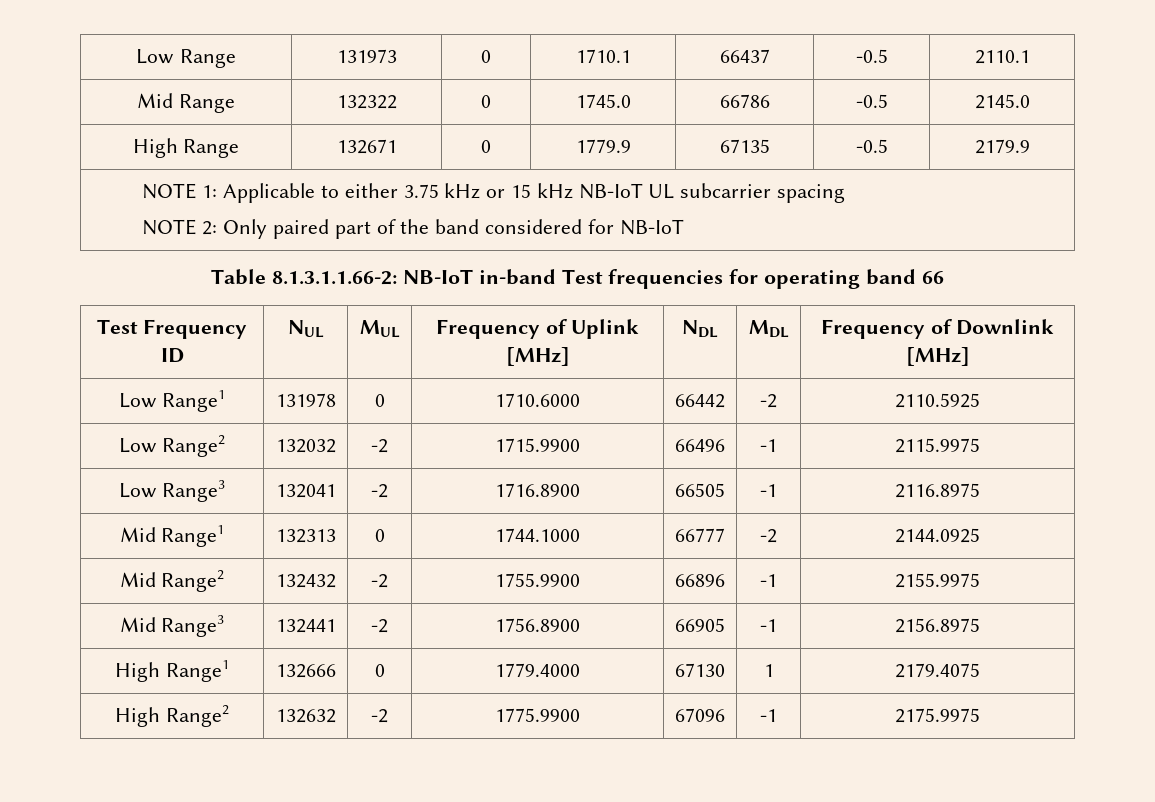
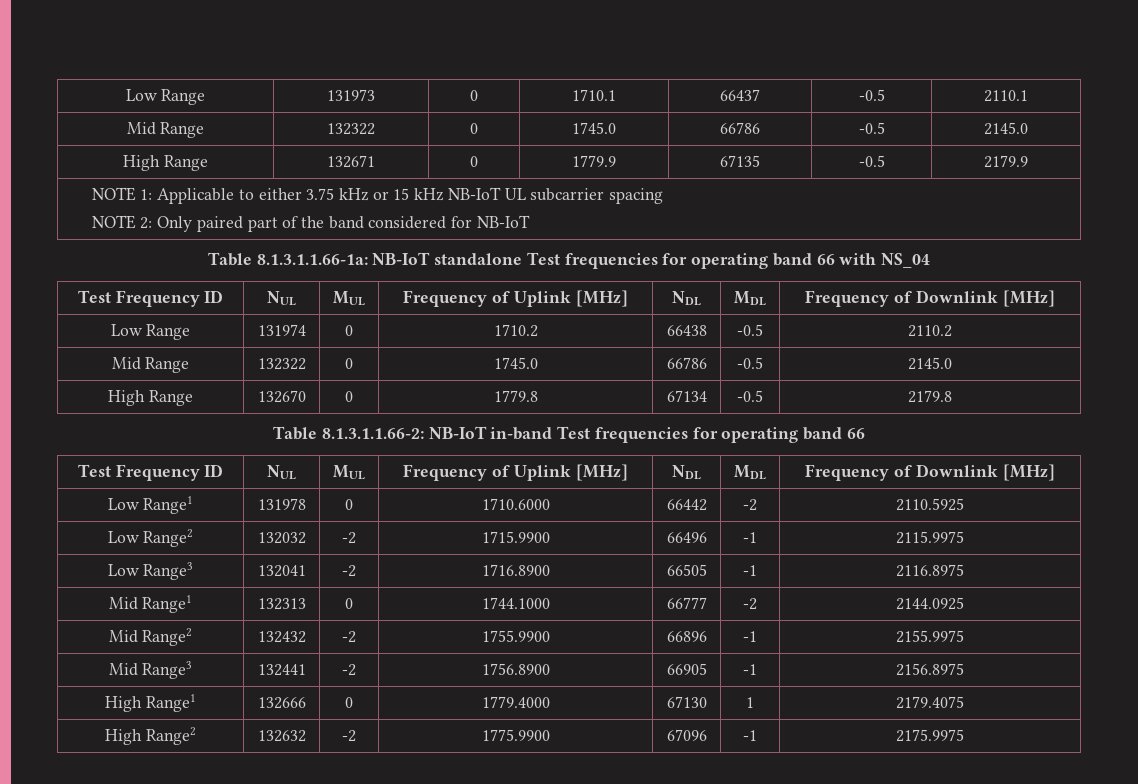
+ Table 8.1.3.1.1.66-1a: NB-IoT standalone Test frequencies for operating band 66 with NS_04
+ Test Frequency ID | NUL | MUL | Frequency of Uplink [MHz] | NDL | MDL | Frequency of Downlink [MHz]
+ Low Range | 131974 | 0 | 1710.2 | 66438 | -0.5 | 2110.2
+ Mid Range | 132322 | 0 | 1745.0 | 66786 | -0.5 | 2145.0
+ High Range | 132670 | 0 | 1779.8 | 67134 | -0.5 | 2179.8

